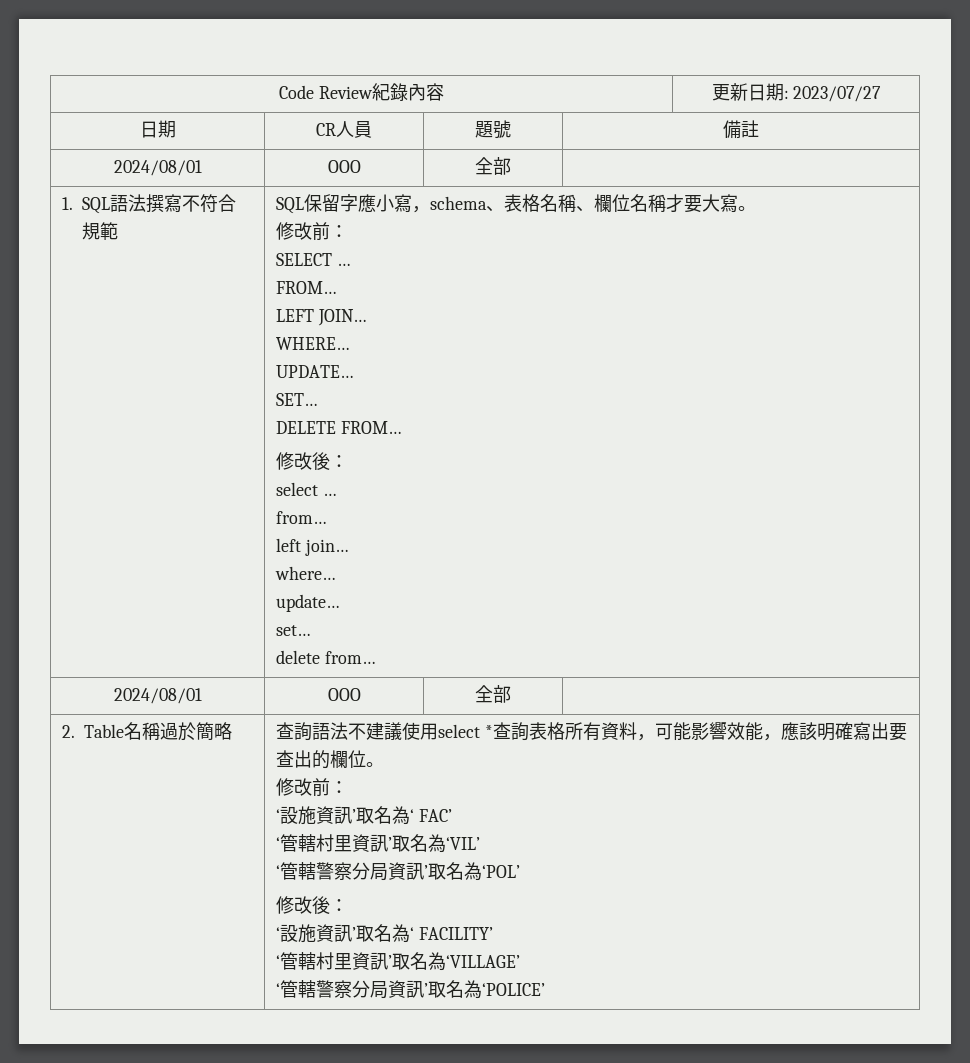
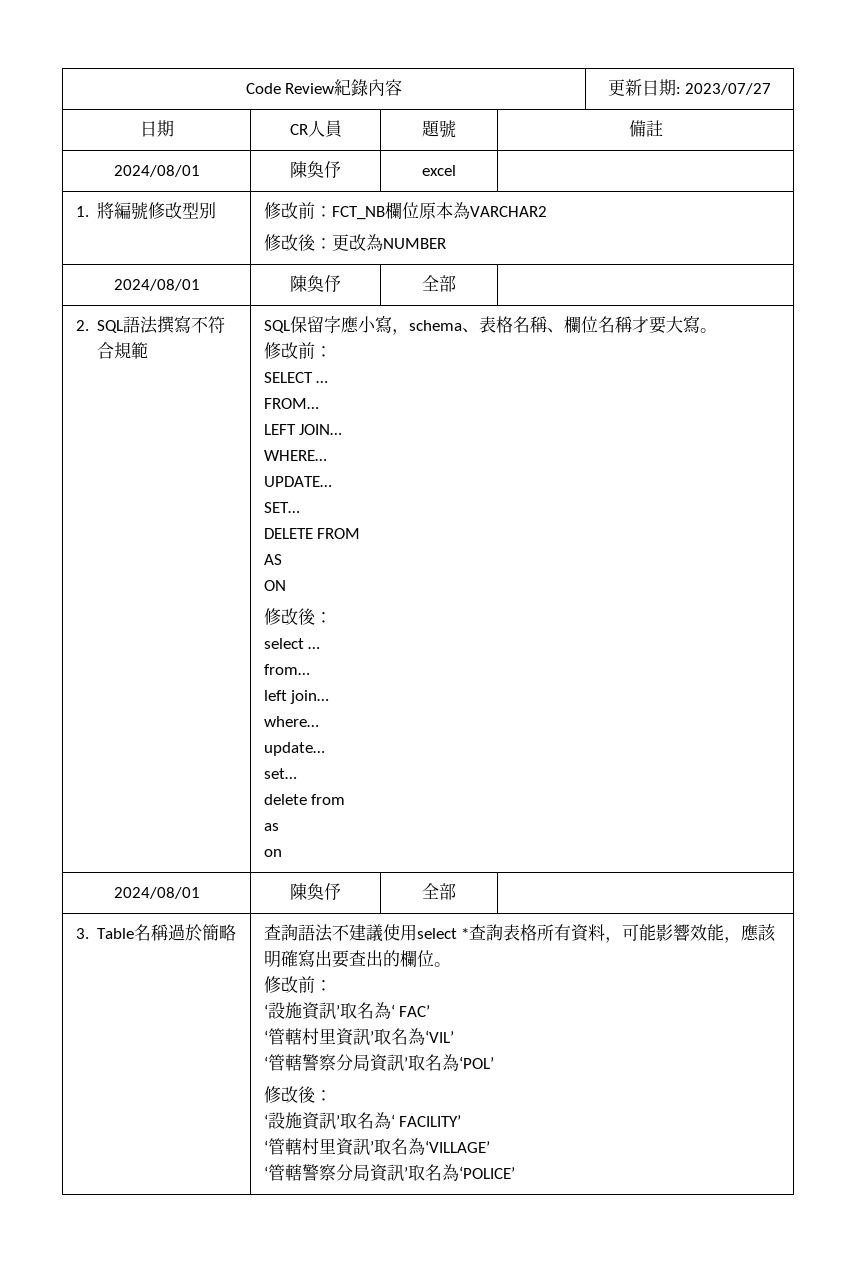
  日期 | CR人員 | 題號 | 備註
- 2024/08/01 | OOO | 全部 |
- 1. SQL語法撰寫不符合規範
+ 2024/08/01 | 陳奐伃 | excel |
+ 1.將編號修改型別 | 修改前：FCT_NB欄位原本為VARCHAR2
+ 修改後：更改為NUMBER
+ 2024/08/01 | 陳奐伃 | 全部 |
+ 2. SQL語法撰寫不符合規範
- DELETE FROM…
+ DELETE FROM
+ AS
+ ON
- delete from…
- 2024/08/01 | OOO | 全部 |
- 2. Table名稱過於簡略
+ delete from
+ as
+ on
+ 2024/08/01 | 陳奐伃 | 全部 |
+ 3. Table名稱過於簡略

